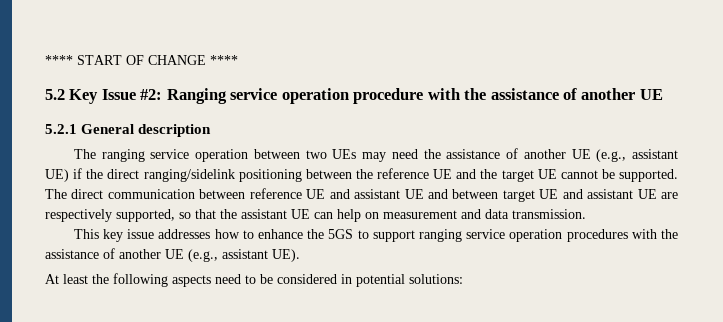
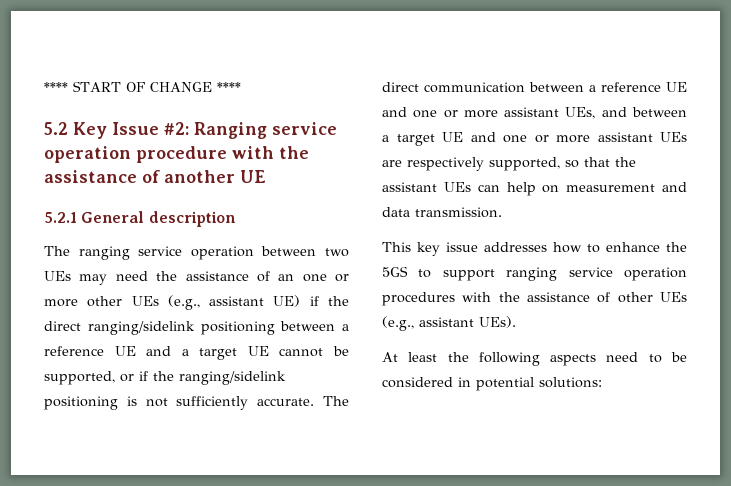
- The ranging service operation between two UEs may need the assistance of another UE (e.g., assistant UE) if the direct ranging/sidelink positioning between the reference UE and the target UE cannot be supported.
+ The ranging service operation between two UEs may need the assistance of an one or more other UEs (e.g., assistant UE) if the direct ranging/sidelink positioning between a reference UE and a target UE cannot be supported, or if the ranging/sidelink positioning is not sufficiently accurate.
- The direct communication between reference UE and assistant UE and between target UE and assistant UE are respectively supported, so that the assistant UE can help on measurement and data transmission.
+ The direct communication between a reference UE and one or more assistant UEs, and between a target UE and one or more assistant UEs are respectively supported, so that the assistant UEs can help on measurement and data transmission.
- This key issue addresses how to enhance the 5GS to support ranging service operation procedures with the assistance of another UE (e.g., assistant UE).
+ This key issue addresses how to enhance the 5GS to support ranging service operation procedures with the assistance of other UEs (e.g., assistant UEs).

